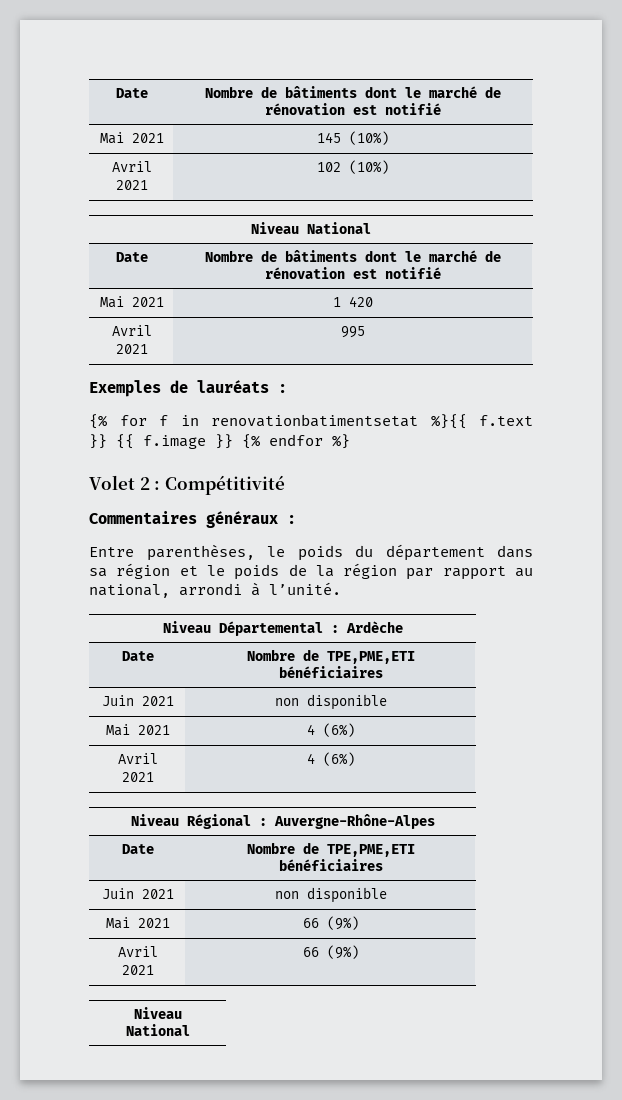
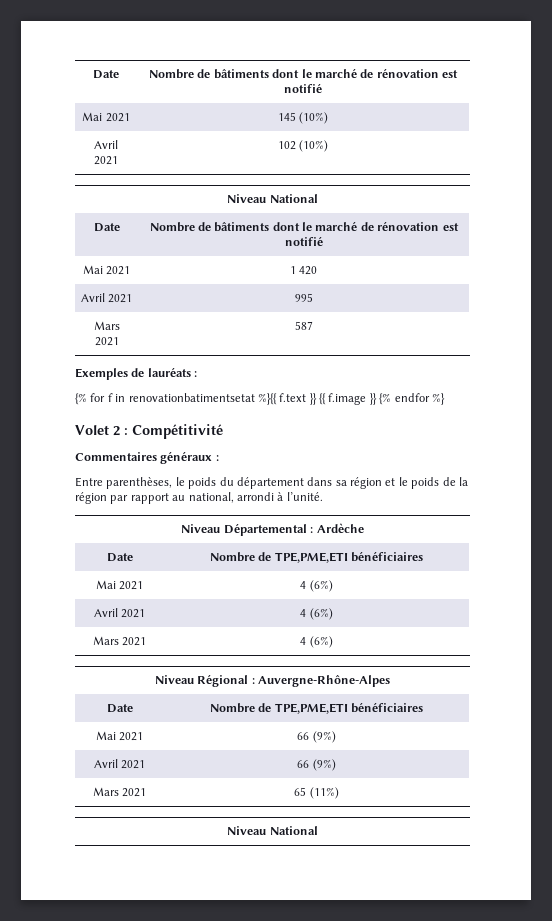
+ Mars 2021 | 587
  Niveau Départemental : Ardèche
  Date | Nombre de TPE,PME,ETI bénéficiaires
- Juin 2021 | non disponible
+ Mars 2021 | 4 (6%)
  Niveau Régional : Auvergne-Rhône-Alpes
  Date | Nombre de TPE,PME,ETI bénéficiaires
- Juin 2021 | non disponible
+ Mars 2021 | 65 (11%)

